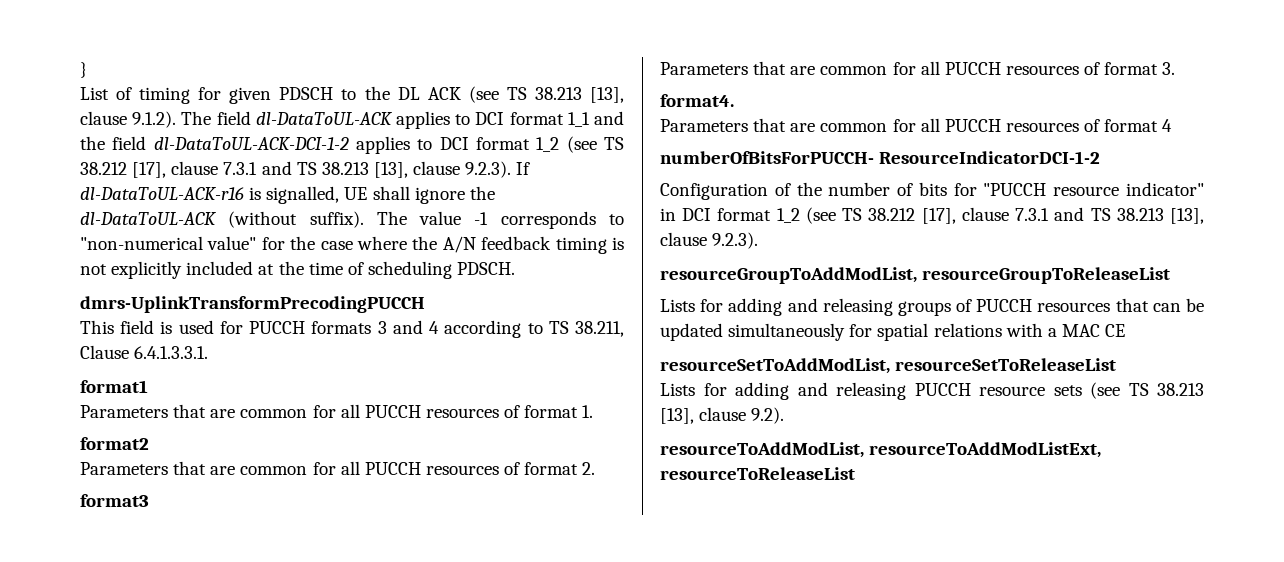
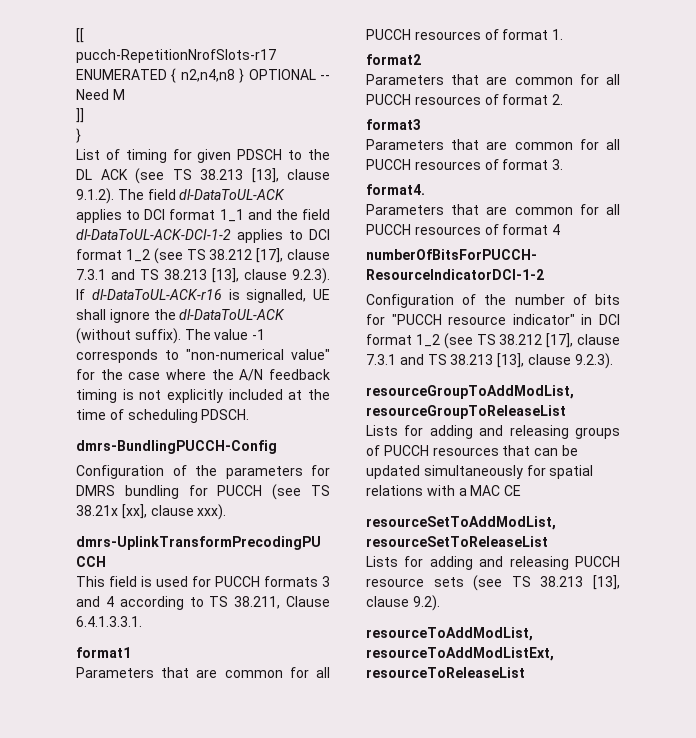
+ [[
+ pucch-RepetitionNrofSlots-r17 ENUMERATED { n2,n4,n8 } OPTIONAL -- Need M
+ ]]
+ dmrs-BundlingPUCCH-Config
+ Configuration of the parameters for DMRS bundling for PUCCH (see TS 38.21x [xx], clause xxx).

